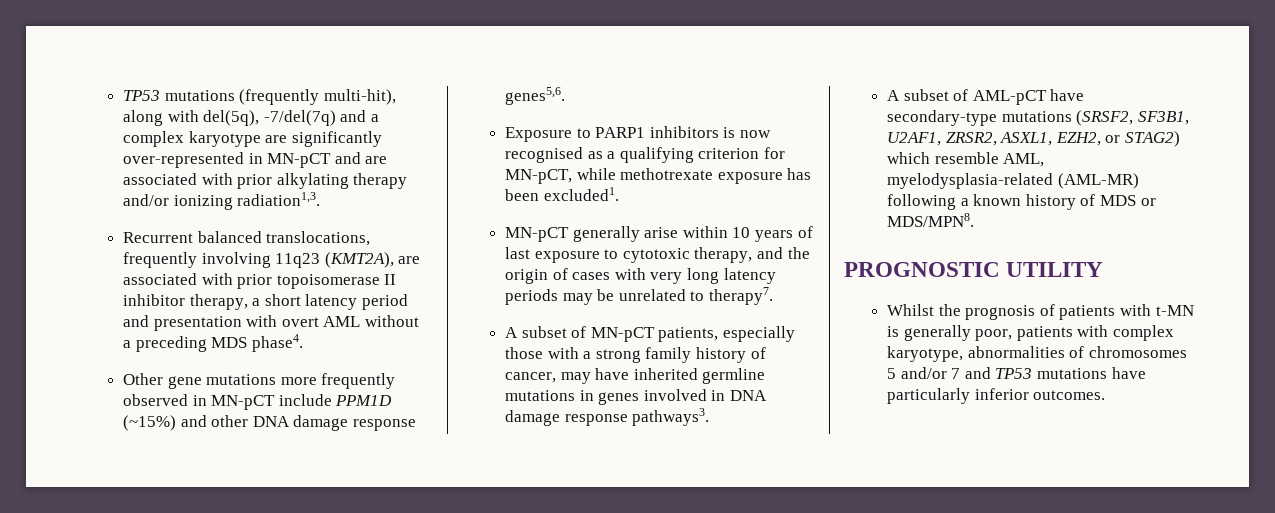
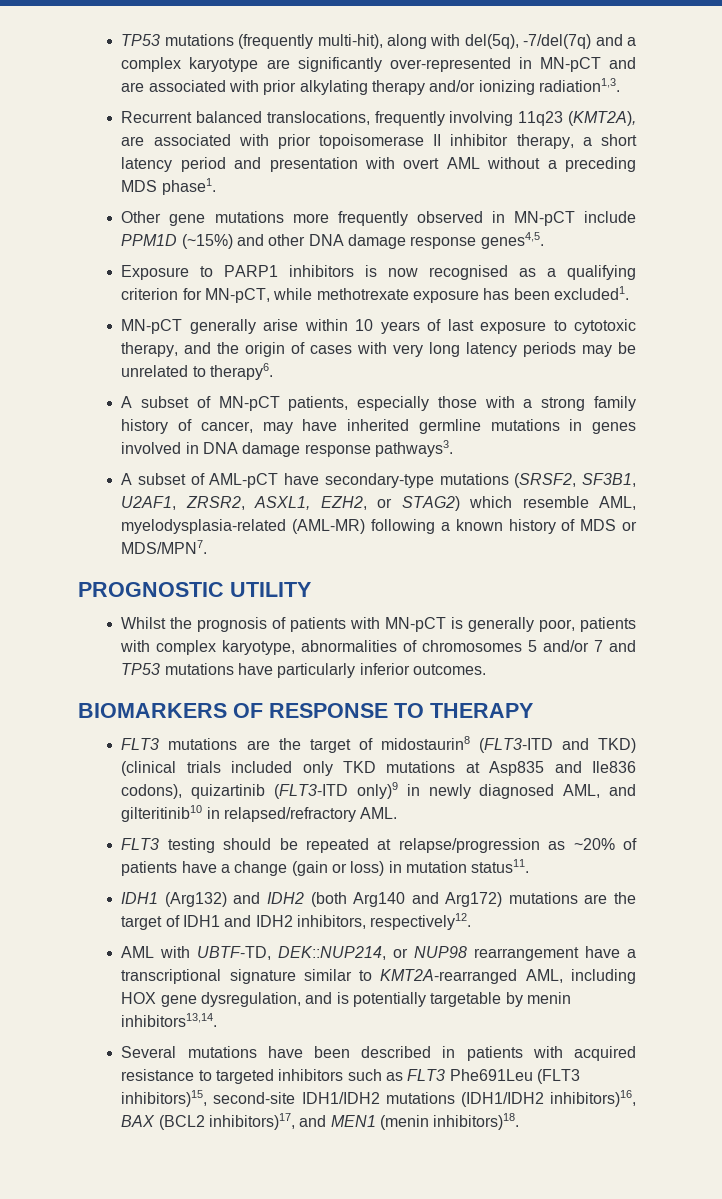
- Recurrent balanced translocations, frequently involving 11q23 (KMT2A), are associated with prior topoisomerase II inhibitor therapy, a short latency period and presentation with overt AML without a preceding MDS phase4.
+ Recurrent balanced translocations, frequently involving 11q23 (KMT2A), are associated with prior topoisomerase II inhibitor therapy, a short latency period and presentation with overt AML without a preceding MDS phase1.
- Other gene mutations more frequently observed in MN-pCT include PPM1D (~15%) and other DNA damage response genes5,6.
+ Other gene mutations more frequently observed in MN-pCT include PPM1D (~15%) and other DNA damage response genes4,5.
- MN-pCT generally arise within 10 years of last exposure to cytotoxic therapy, and the origin of cases with very long latency periods may be unrelated to therapy7.
+ MN-pCT generally arise within 10 years of last exposure to cytotoxic therapy, and the origin of cases with very long latency periods may be unrelated to therapy6.
- A subset of AML-pCT have secondary-type mutations (SRSF2, SF3B1, U2AF1, ZRSR2, ASXL1, EZH2, or STAG2) which resemble AML, myelodysplasia-related (AML-MR) following a known history of MDS or MDS/MPN8.
+ A subset of AML-pCT have secondary-type mutations (SRSF2, SF3B1, U2AF1, ZRSR2, ASXL1, EZH2, or STAG2) which resemble AML, myelodysplasia-related (AML-MR) following a known history of MDS or MDS/MPN7.
- Whilst the prognosis of patients with t-MN is generally poor, patients with complex karyotype, abnormalities of chromosomes 5 and/or 7 and TP53 mutations have particularly inferior outcomes.
+ Whilst the prognosis of patients with MN-pCT is generally poor, patients with complex karyotype, abnormalities of chromosomes 5 and/or 7 and TP53 mutations have particularly inferior outcomes.
+ BIOMARKERS OF RESPONSE TO THERAPY
+ FLT3 mutations are the target of midostaurin8 (FLT3-ITD and TKD) (clinical trials included only TKD mutations at Asp835 and Ile836 codons), quizartinib (FLT3-ITD only)9 in newly diagnosed AML, and gilteritinib10 in relapsed/refractory AML.
+ FLT3 testing should be repeated at relapse/progression as ~20% of patients have a change (gain or loss) in mutation status11.
+ IDH1 (Arg132) and IDH2 (both Arg140 and Arg172) mutations are the target of IDH1 and IDH2 inhibitors, respectively12.
+ AML with UBTF-TD, DEK::NUP214, or NUP98 rearrangement have a transcriptional signature similar to KMT2A-rearranged AML, including HOX gene dysregulation, and is potentially targetable by menin inhibitors13,14.
+ Several mutations have been described in patients with acquired resistance to targeted inhibitors such as FLT3 Phe691Leu (FLT3 inhibitors)15, second-site IDH1/IDH2 mutations (IDH1/IDH2 inhibitors)16, BAX (BCL2 inhibitors)17, and MEN1 (menin inhibitors)18.

